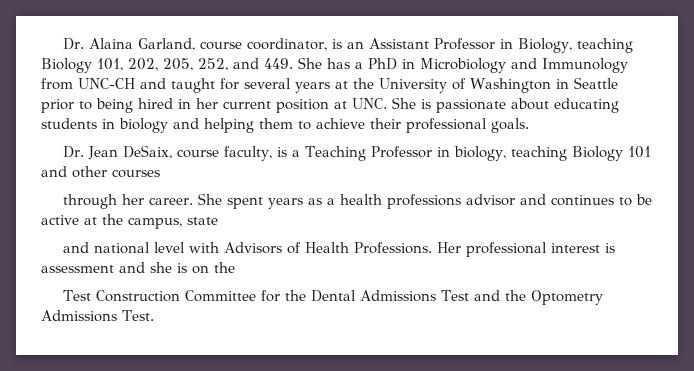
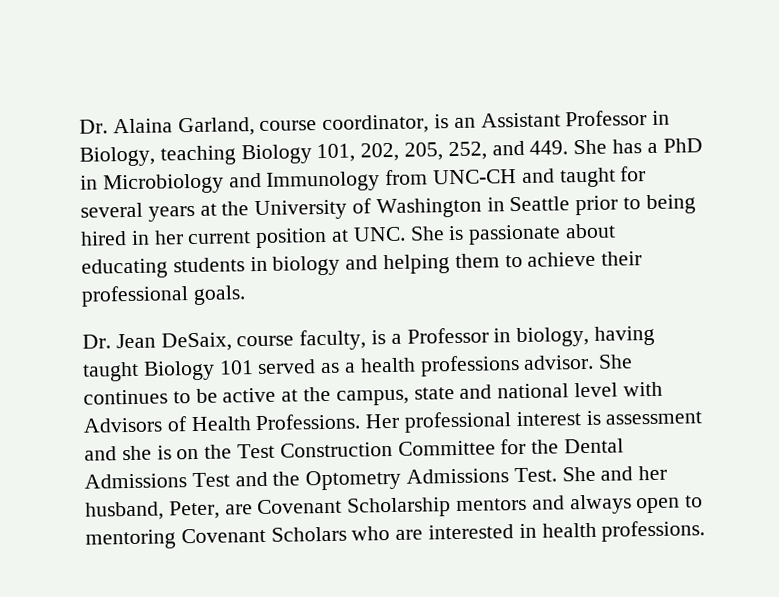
- Dr. Jean DeSaix, course faculty, is a Teaching Professor in biology, teaching Biology 101 and other courses
- through her career. She spent years as a health professions advisor and continues to be active at the campus, state
- and national level with Advisors of Health Professions.
+ Dr. Jean DeSaix, course faculty, is a Professor in biology, having taught Biology 101 served as a health professions advisor. She continues to be active at the campus, state and national level with Advisors of Health Professions.
- Her professional interest is assessment and she is on the
- Test Construction Committee for the Dental Admissions Test and the Optometry Admissions Test.
+ Her professional interest is assessment and she is on the Test Construction Committee for the Dental Admissions Test and the Optometry Admissions Test.
+ She and her husband, Peter, are Covenant Scholarship mentors and always open to mentoring Covenant Scholars who are interested in health professions.

